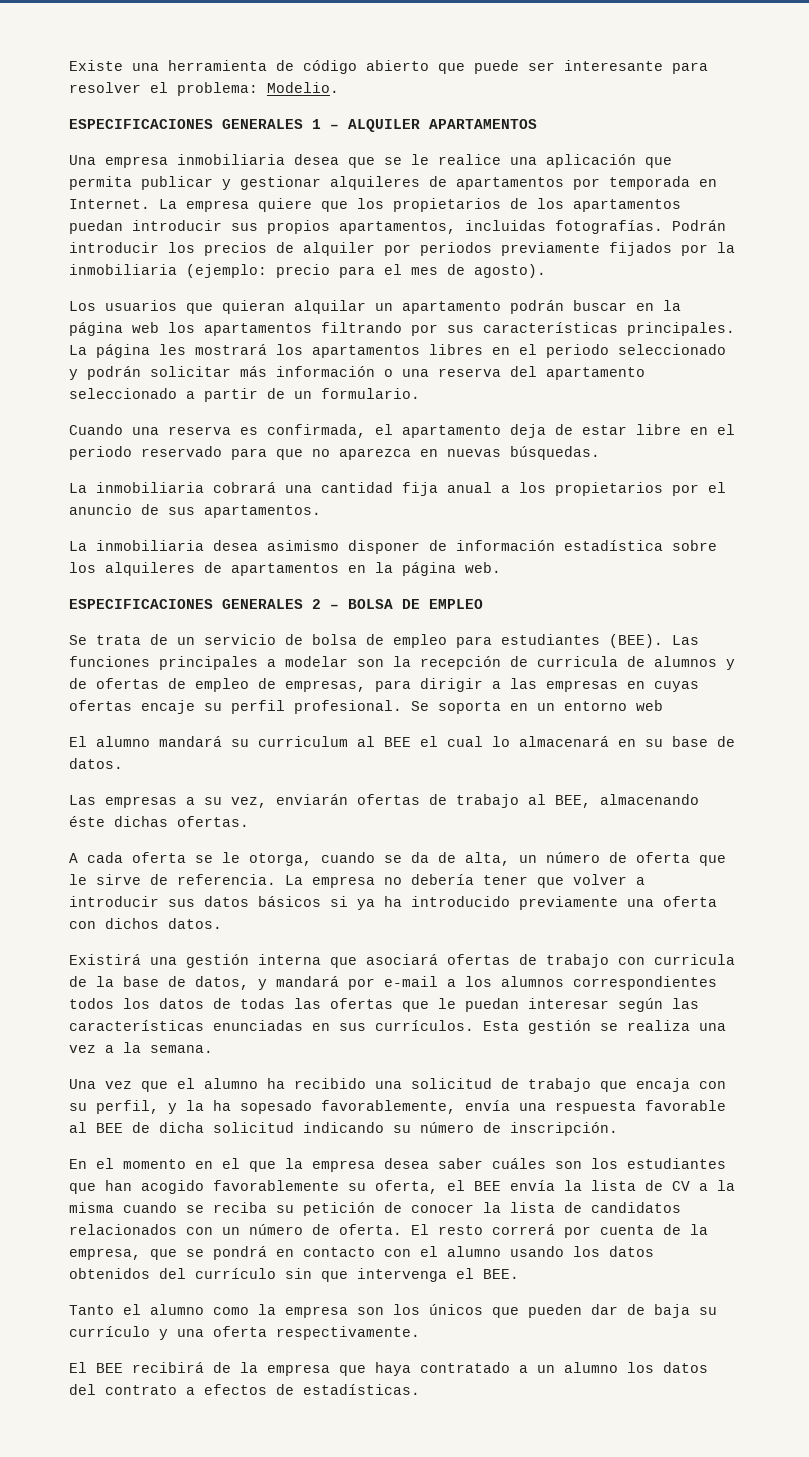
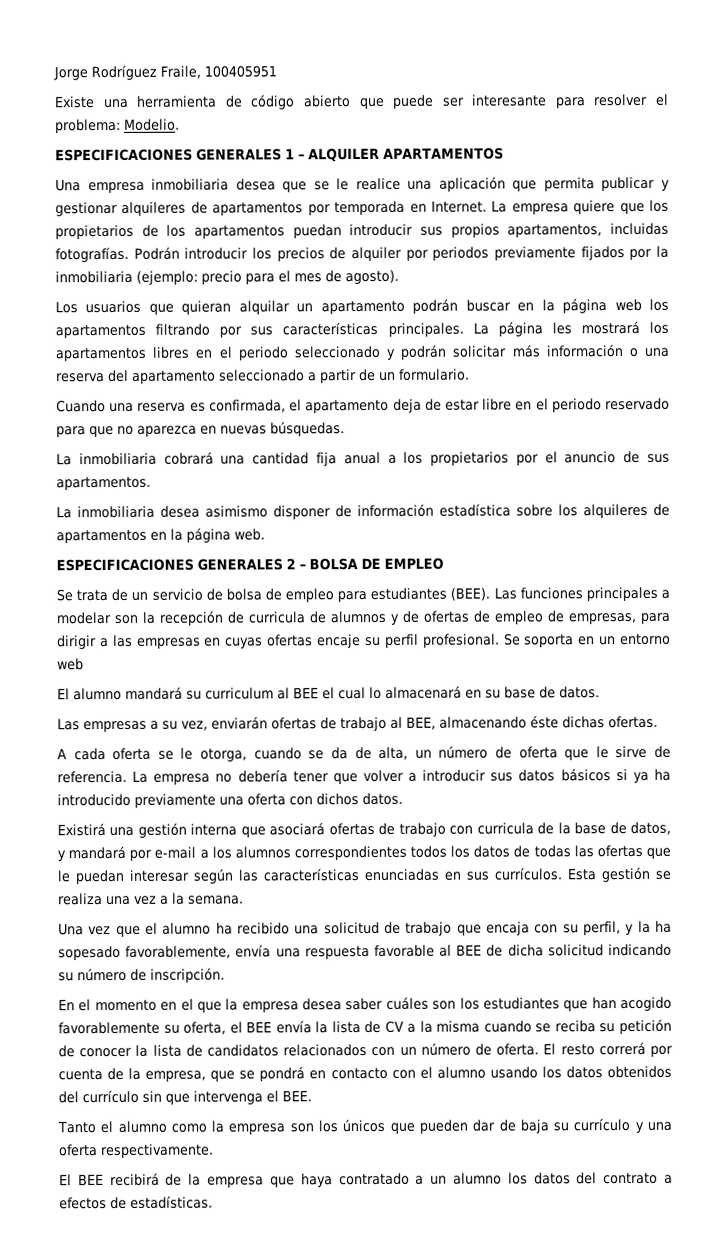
+ Jorge Rodríguez Fraile, 100405951

